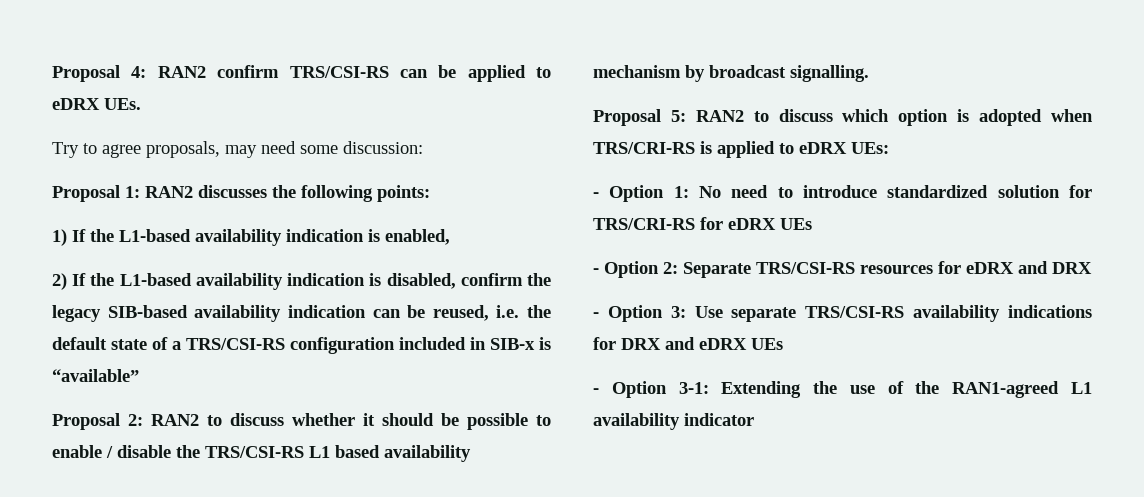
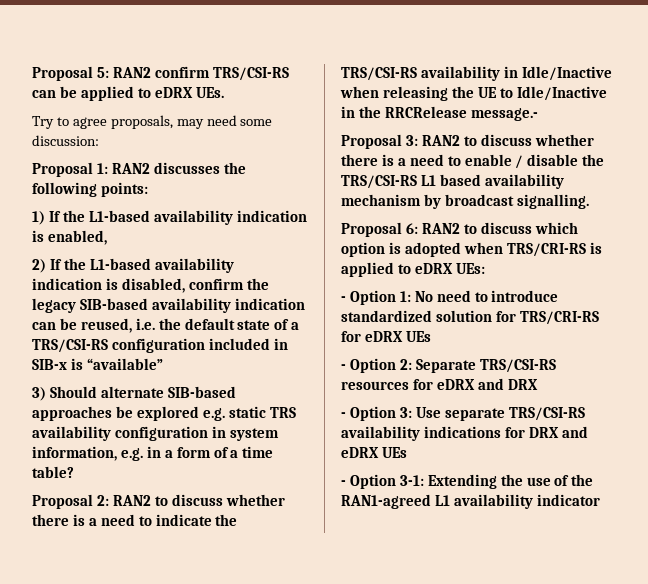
- Proposal 4: RAN2 confirm TRS/CSI-RS can be applied to eDRX UEs.
+ Proposal 5: RAN2 confirm TRS/CSI-RS can be applied to eDRX UEs.
+ 3) Should alternate SIB-based approaches be explored e.g. static TRS availability configuration in system information, e.g. in a form of a time table?
- Proposal 2: RAN2 to discuss whether it should be possible to enable / disable the TRS/CSI-RS L1 based availability mechanism by broadcast signalling.
+ Proposal 2: RAN2 to discuss whether there is a need to indicate the TRS/CSI-RS availability in Idle/Inactive when releasing the UE to Idle/Inactive in the RRCRelease message.-
+ Proposal 3: RAN2 to discuss whether there is a need to enable / disable the TRS/CSI-RS L1 based availability mechanism by broadcast signalling.
- Proposal 5: RAN2 to discuss which option is adopted when TRS/CRI-RS is applied to eDRX UEs:
+ Proposal 6: RAN2 to discuss which option is adopted when TRS/CRI-RS is applied to eDRX UEs:

